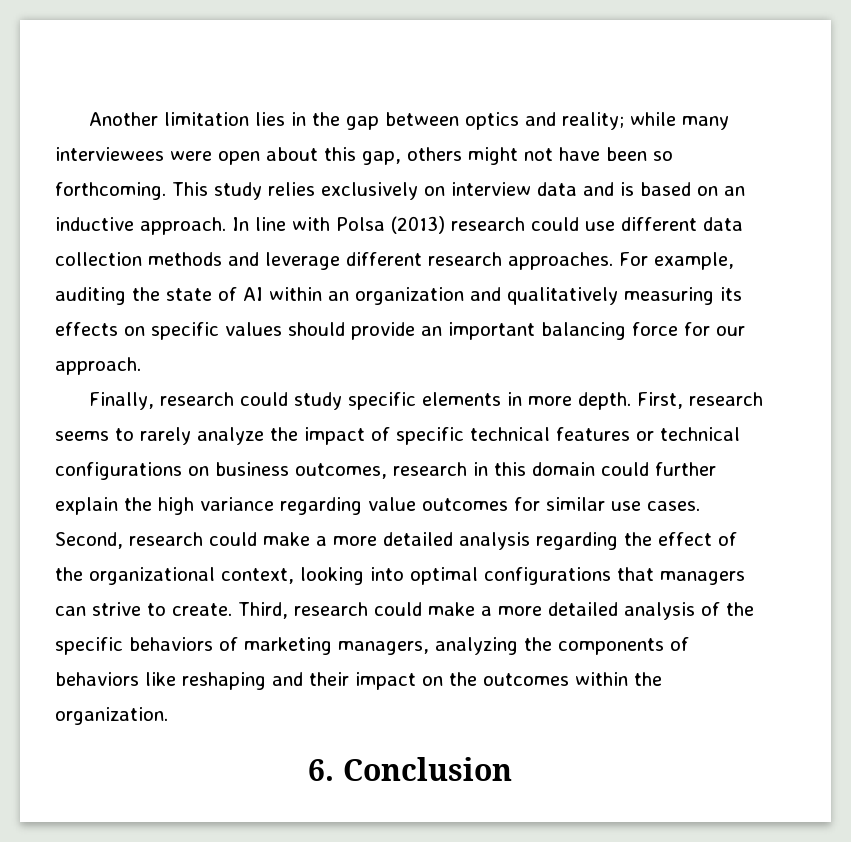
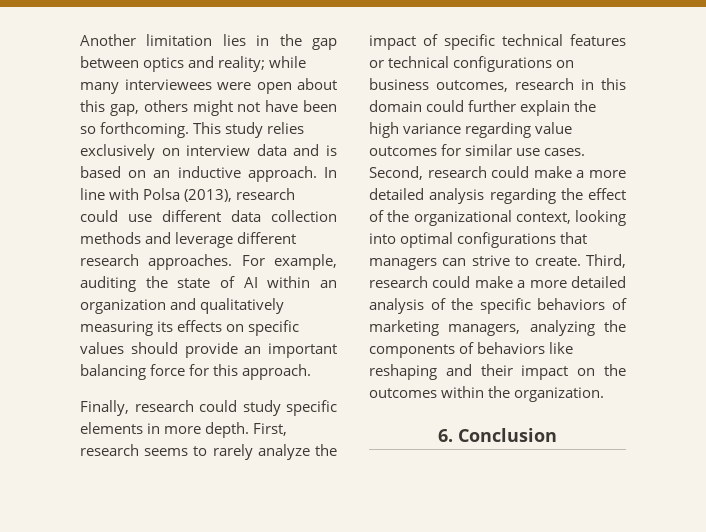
- In line with Polsa (2013) research could use different data collection methods and leverage different research approaches.
+ In line with Polsa (2013), research could use different data collection methods and leverage different research approaches.
- For example, auditing the state of AI within an organization and qualitatively measuring its effects on specific values should provide an important balancing force for our approach.
+ For example, auditing the state of AI within an organization and qualitatively measuring its effects on specific values should provide an important balancing force for this approach.

